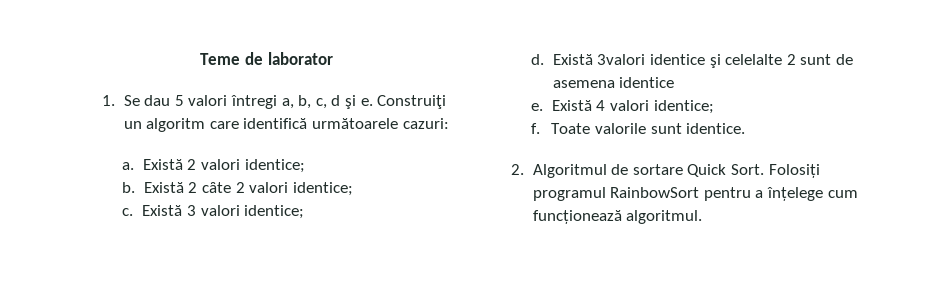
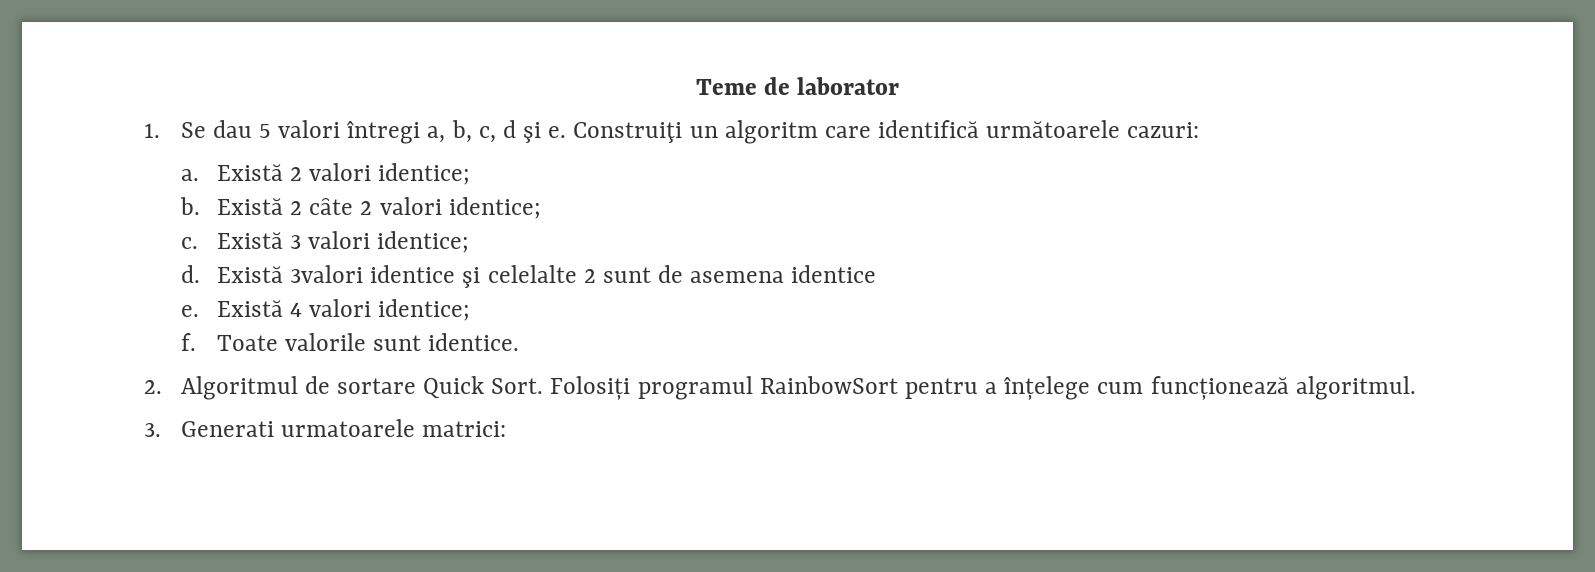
+ 3. Generati urmatoarele matrici:

